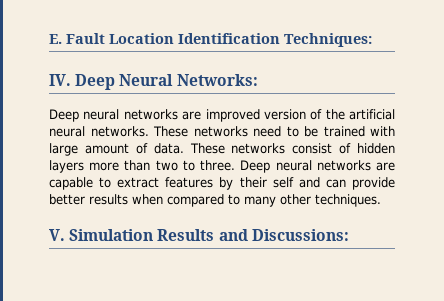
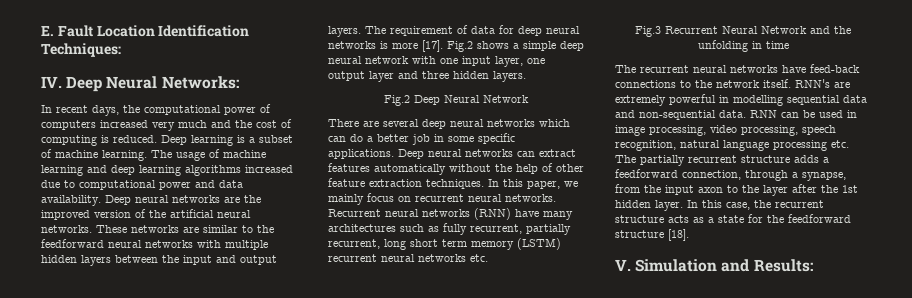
- Deep neural networks are improved version of the artificial neural networks.
+ In recent days, the computational power of computers increased very much and the cost of computing is reduced. Deep learning is a subset of machine learning. The usage of machine learning and deep learning algorithms increased due to computational power and data availability. Deep neural networks are the improved version of the artificial neural networks.
- These networks need to be trained with large amount of data. These networks consist of hidden layers more than two to three. Deep neural networks are capable to extract features by their self and can provide better results when compared to many other techniques.
+ These networks are similar to the feedforward neural networks with multiple hidden layers between the input and output layers. The requirement of data for deep neural networks is more [17]. Fig.2 shows a simple deep neural network with one input layer, one output layer and three hidden layers.
+ Fig.2 Deep Neural Network
+ There are several deep neural networks which can do a better job in some specific applications. Deep neural networks can extract features automatically without the help of other feature extraction techniques. In this paper, we mainly focus on recurrent neural networks. Recurrent neural networks (RNN) have many architectures such as fully recurrent, partially recurrent, long short term memory (LSTM) recurrent neural networks etc.
+ Fig.3 Recurrent Neural Network and the unfolding in time
+ The recurrent neural networks have feed-back connections to the network itself. RNN's are extremely powerful in modelling sequential data and non-sequential data. RNN can be used in image processing, video processing, speech recognition, natural language processing etc. The partially recurrent structure adds a feedforward connection, through a synapse, from the input axon to the layer after the 1st hidden layer. In this case, the recurrent structure acts as a state for the feedforward structure [18].
- V. Simulation Results and Discussions:
+ V. Simulation and Results:

